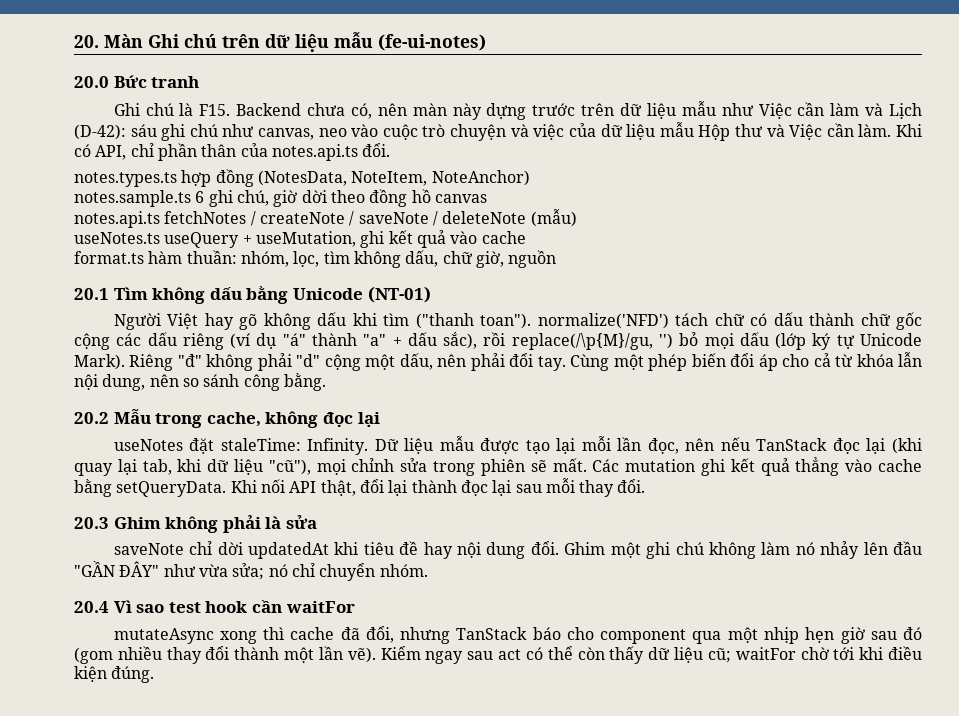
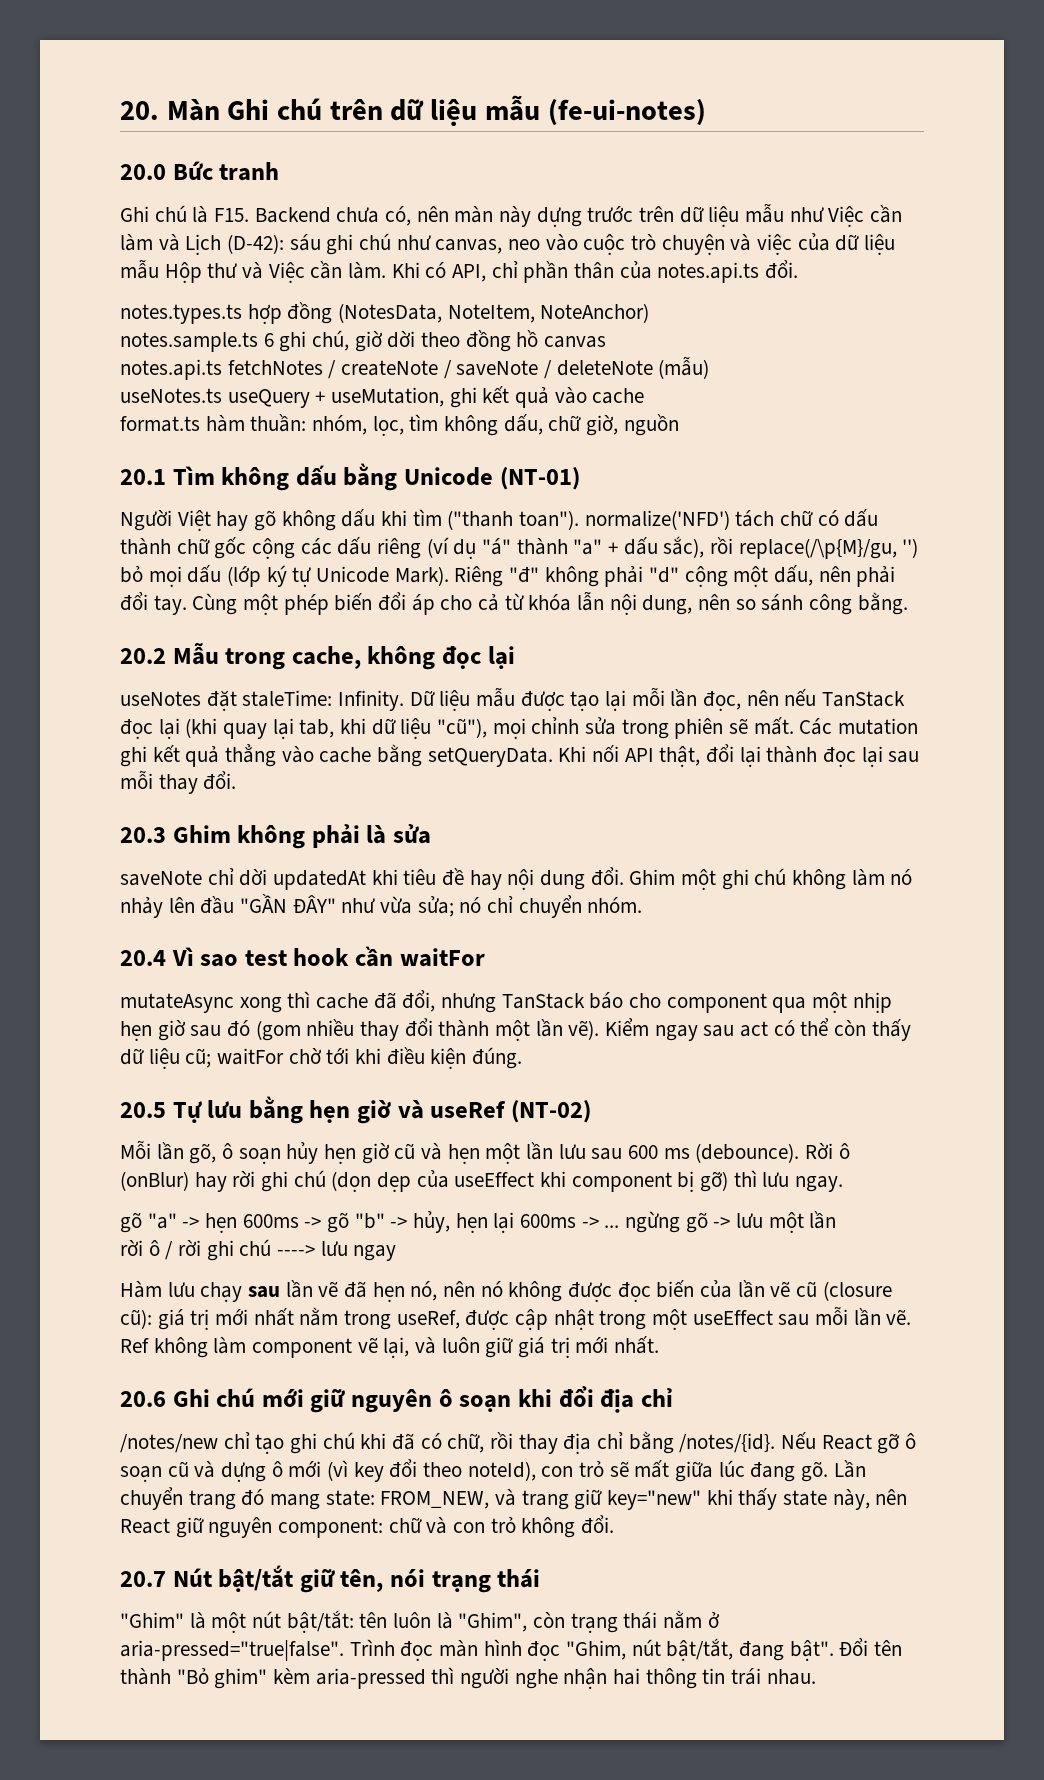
+ 20.5 Tự lưu bằng hẹn giờ và useRef (NT-02)
+ Mỗi lần gõ, ô soạn hủy hẹn giờ cũ và hẹn một lần lưu sau 600 ms (debounce). Rời ô (onBlur) hay rời ghi chú (dọn dẹp của useEffect khi component bị gỡ) thì lưu ngay.
+ gõ "a" -> hẹn 600ms -> gõ "b" -> hủy, hẹn lại 600ms -> ... ngừng gõ -> lưu một lần
+ rời ô / rời ghi chú ----> lưu ngay
+ Hàm lưu chạy sau lần vẽ đã hẹn nó, nên nó không được đọc biến của lần vẽ cũ (closure cũ): giá trị mới nhất nằm trong useRef, được cập nhật trong một useEffect sau mỗi lần vẽ. Ref không làm component vẽ lại, và luôn giữ giá trị mới nhất.
+ 20.6 Ghi chú mới giữ nguyên ô soạn khi đổi địa chỉ
+ /notes/new chỉ tạo ghi chú khi đã có chữ, rồi thay địa chỉ bằng /notes/{id}. Nếu React gỡ ô soạn cũ và dựng ô mới (vì key đổi theo noteId), con trỏ sẽ mất giữa lúc đang gõ. Lần chuyển trang đó mang state: FROM_NEW, và trang giữ key="new" khi thấy state này, nên React giữ nguyên component: chữ và con trỏ không đổi.
+ 20.7 Nút bật/tắt giữ tên, nói trạng thái
+ "Ghim" là một nút bật/tắt: tên luôn là "Ghim", còn trạng thái nằm ở aria-pressed="true|false". Trình đọc màn hình đọc "Ghim, nút bật/tắt, đang bật". Đổi tên thành "Bỏ ghim" kèm aria-pressed thì người nghe nhận hai thông tin trái nhau.

